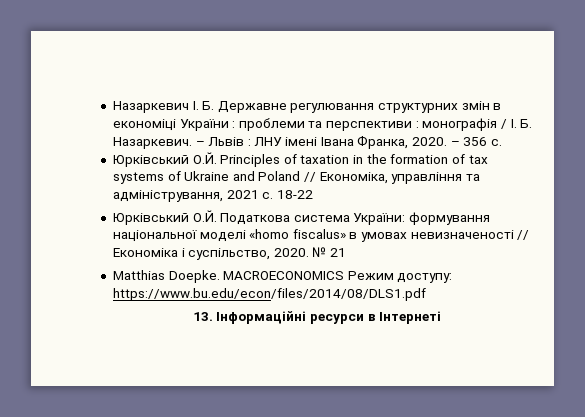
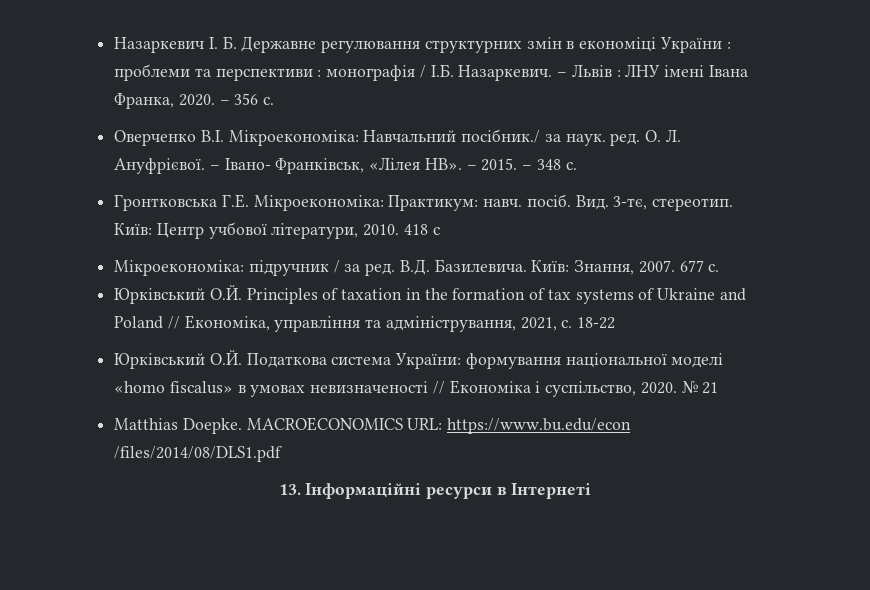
- Назаркевич І. Б. Державне регулювання структурних змін в економіці України : проблеми та перспективи : монографія / І. Б. Назаркевич.
+ Назаркевич І. Б. Державне регулювання структурних змін в економіці України : проблеми та перспективи : монографія / І.Б. Назаркевич.
+ Оверченко В.І. Мікроекономіка: Навчальний посібник./ за наук. ред. О. Л. Ануфрієвої. – Івано- Франківськ, «Лілея НВ». – 2015. – 348 с.
+ Гронтковська Г.Е. Мікроекономіка: Практикум: навч. посіб. Вид. 3-тє, стереотип. Київ: Центр учбової літератури, 2010. 418 с
+ Мікроекономіка: підручник / за ред. В.Д. Базилевича. Київ: Знання, 2007. 677 с.
- Юрківський О.Й. Principles of taxation in the formation of tax systems of Ukraine and Poland // Економіка, управління та адміністрування, 2021 с.
+ Юрківський О.Й. Principles of taxation in the formation of tax systems of Ukraine and Poland // Економіка, управління та адміністрування, 2021, с.
- MACROECONOMICS Режим доступу: https://www.bu.edu/econ/files/2014/08/DLS1.pdf
+ MACROECONOMICS URL: https://www.bu.edu/econ /files/2014/08/DLS1.pdf

